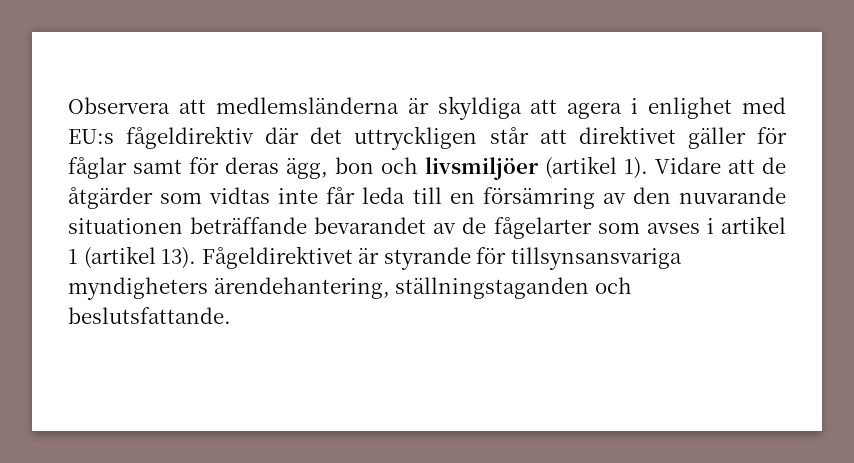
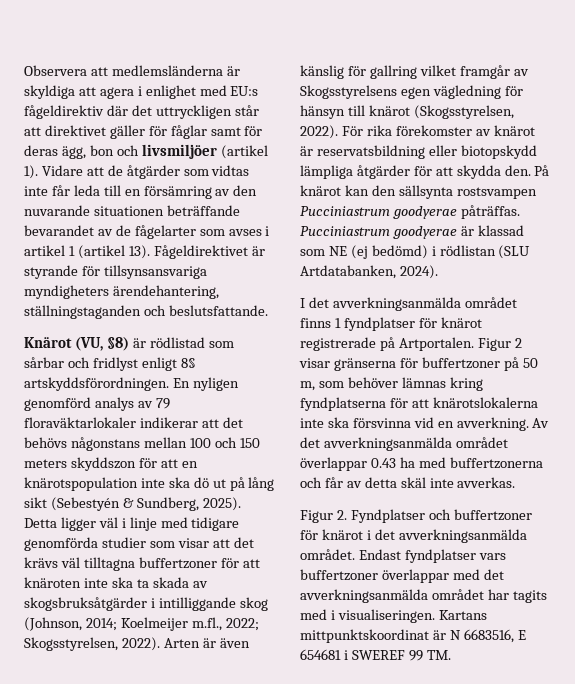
+ Knärot (VU, §8) är rödlistad som sårbar och fridlyst enligt 8§ artskyddsförordningen. En nyligen genomförd analys av 79 floraväktarlokaler indikerar att det behövs någonstans mellan 100 och 150 meters skyddszon för att en knärotspopulation inte ska dö ut på lång sikt (Sebestyén & Sundberg, 2025). Detta ligger väl i linje med tidigare genomförda studier som visar att det krävs väl tilltagna buffertzoner för att knäroten inte ska ta skada av skogsbruksåtgärder i intilliggande skog (Johnson, 2014; Koelmeijer m.fl., 2022; Skogsstyrelsen, 2022). Arten är även känslig för gallring vilket framgår av Skogsstyrelsens egen vägledning för hänsyn till knärot (Skogsstyrelsen, 2022). För rika förekomster av knärot är reservatsbildning eller biotopskydd lämpliga åtgärder för att skydda den. På knärot kan den sällsynta rostsvampen Pucciniastrum goodyerae påträffas. Pucciniastrum goodyerae är klassad som NE (ej bedömd) i rödlistan (SLU Artdatabanken, 2024).
+ I det avverkningsanmälda området finns 1 fyndplatser för knärot registrerade på Artportalen. Figur 2 visar gränserna för buffertzoner på 50 m, som behöver lämnas kring fyndplatserna för att knärotslokalerna inte ska försvinna vid en avverkning. Av det avverkningsanmälda området överlappar 0.43 ha med buffertzonerna och får av detta skäl inte avverkas.
+ Figur 2. Fyndplatser och buffertzoner för knärot i det avverkningsanmälda området. Endast fyndplatser vars buffertzoner överlappar med det avverkningsanmälda området har tagits med i visualiseringen. Kartans mittpunktskoordinat är N 6683516, E 654681 i SWEREF 99 TM.

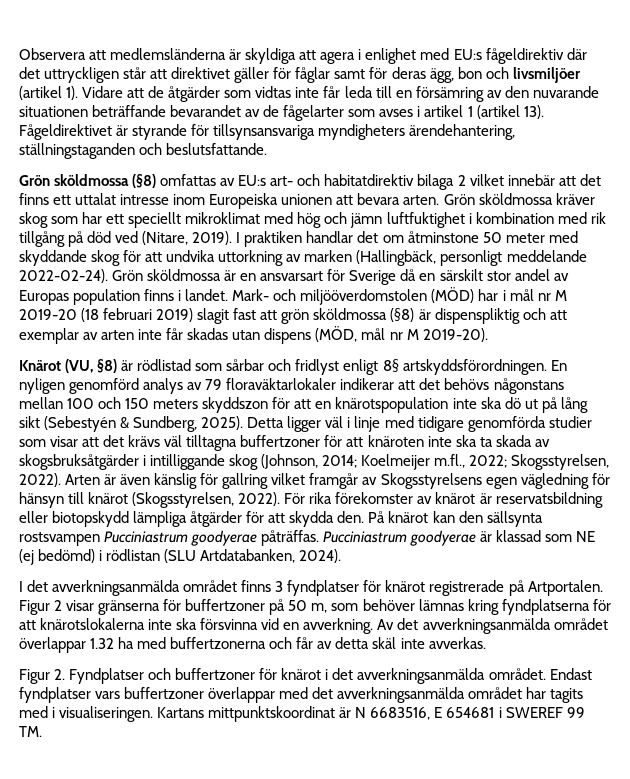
+ Grön sköldmossa (§8) omfattas av EU:s art- och habitatdirektiv bilaga 2 vilket innebär att det finns ett uttalat intresse inom Europeiska unionen att bevara arten. Grön sköldmossa kräver skog som har ett speciellt mikroklimat med hög och jämn luftfuktighet i kombination med rik tillgång på död ved (Nitare, 2019). I praktiken handlar det om åtminstone 50 meter med skyddande skog för att undvika uttorkning av marken (Hallingbäck, personligt meddelande 2022-02-24). Grön sköldmossa är en ansvarsart för Sverige då en särskilt stor andel av Europas population finns i landet. Mark- och miljööverdomstolen (MÖD) har i mål nr M 2019-20 (18 februari 2019) slagit fast att grön sköldmossa (§8) är dispenspliktig och att exemplar av arten inte får skadas utan dispens (MÖD, mål nr M 2019-20).
- I det avverkningsanmälda området finns 1 fyndplatser för knärot registrerade på Artportalen.
+ I det avverkningsanmälda området finns 3 fyndplatser för knärot registrerade på Artportalen.
- Av det avverkningsanmälda området överlappar 0.43 ha med buffertzonerna och får av detta skäl inte avverkas.
+ Av det avverkningsanmälda området överlappar 1.32 ha med buffertzonerna och får av detta skäl inte avverkas.

